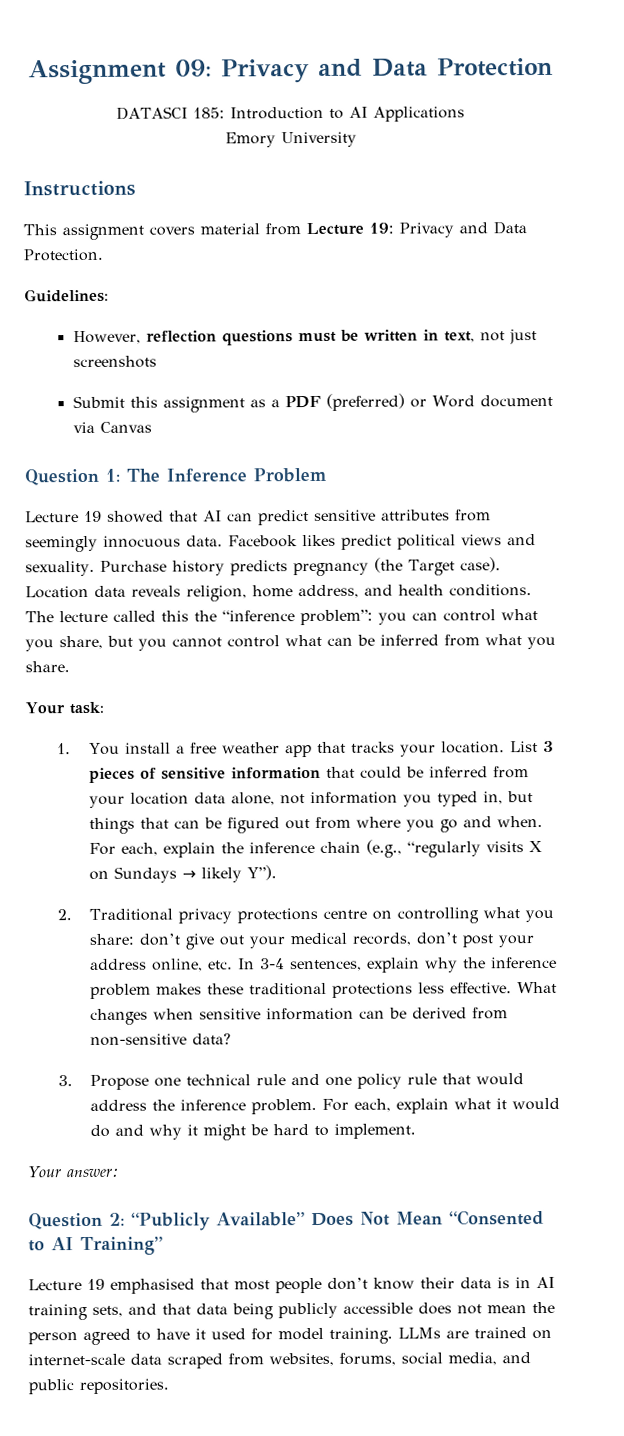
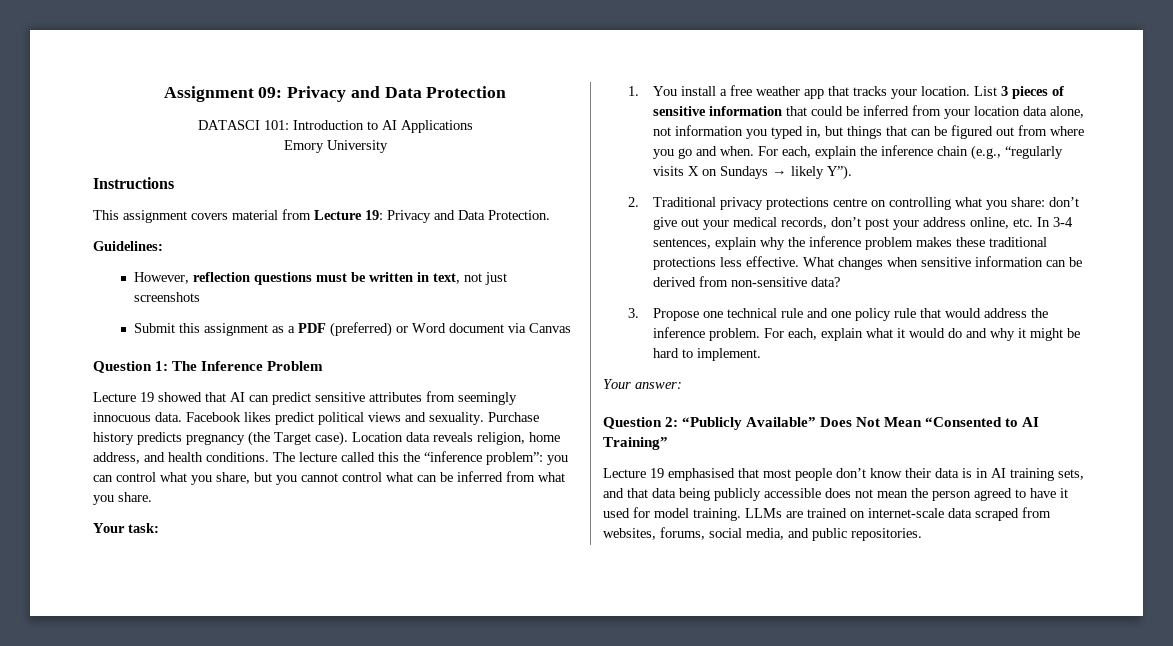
- DATASCI 185: Introduction to AI Applications
+ DATASCI 101: Introduction to AI Applications

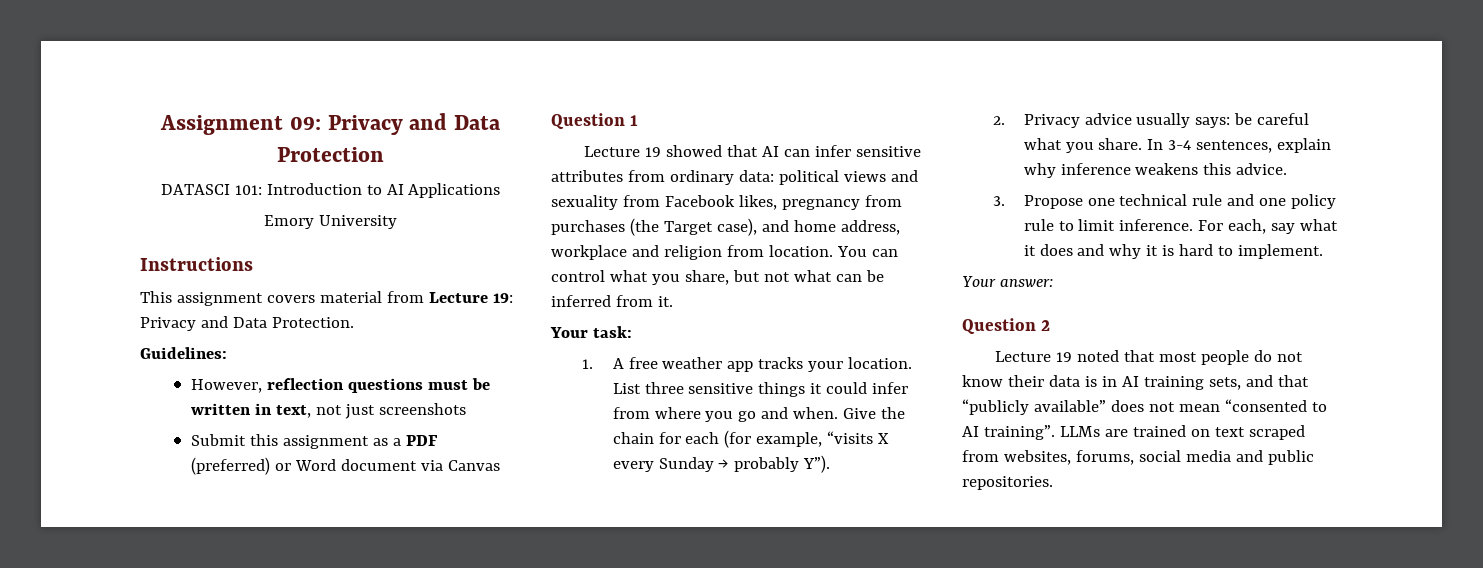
- Question 1: The Inference Problem
+ Question 1
- Lecture 19 showed that AI can predict sensitive attributes from seemingly innocuous data. Facebook likes predict political views and sexuality. Purchase history predicts pregnancy (the Target case). Location data reveals religion, home address, and health conditions. The lecture called this the “inference problem”: you can control what you share, but you cannot control what can be inferred from what you share.
+ Lecture 19 showed that AI can infer sensitive attributes from ordinary data: political views and sexuality from Facebook likes, pregnancy from purchases (the Target case), and home address, workplace and religion from location. You can control what you share, but not what can be inferred from it.
- 1. You install a free weather app that tracks your location.
+ 1. A free weather app tracks your location.
- List 3 pieces of sensitive information that could be inferred from your location data alone, not information you typed in, but things that can be figured out from where you go and when.
+ List three sensitive things it could infer from where you go and when.
- For each, explain the inference chain (e.g., “regularly visits X on Sundays → likely Y”).
- 2. Traditional privacy protections centre on controlling what you share: don’t give out your medical records, don’t post your address online, etc. In 3-4 sentences, explain why the inference problem makes these traditional protections less effective. What changes when sensitive information can be derived from non-sensitive data?
+ Give the chain for each (for example, “visits X every Sunday → probably Y”).
+ 2. Privacy advice usually says: be careful what you share. In 3-4 sentences, explain why inference weakens this advice.
- 3. Propose one technical rule and one policy rule that would address the inference problem. For each, explain what it would do and why it might be hard to implement.
+ 3. Propose one technical rule and one policy rule to limit inference. For each, say what it does and why it is hard to implement.
- Question 2: “Publicly Available” Does Not Mean “Consented to AI Training”
- Lecture 19 emphasised that most people don’t know their data is in AI training sets, and that data being publicly accessible does not mean the person agreed to have it used for model training.
+ Question 2
+ Lecture 19 noted that most people do not know their data is in AI training sets, and that “publicly available” does not mean “consented to AI training”.
- LLMs are trained on internet-scale data scraped from websites, forums, social media, and public repositories.
+ LLMs are trained on text scraped from websites, forums, social media and public repositories.

